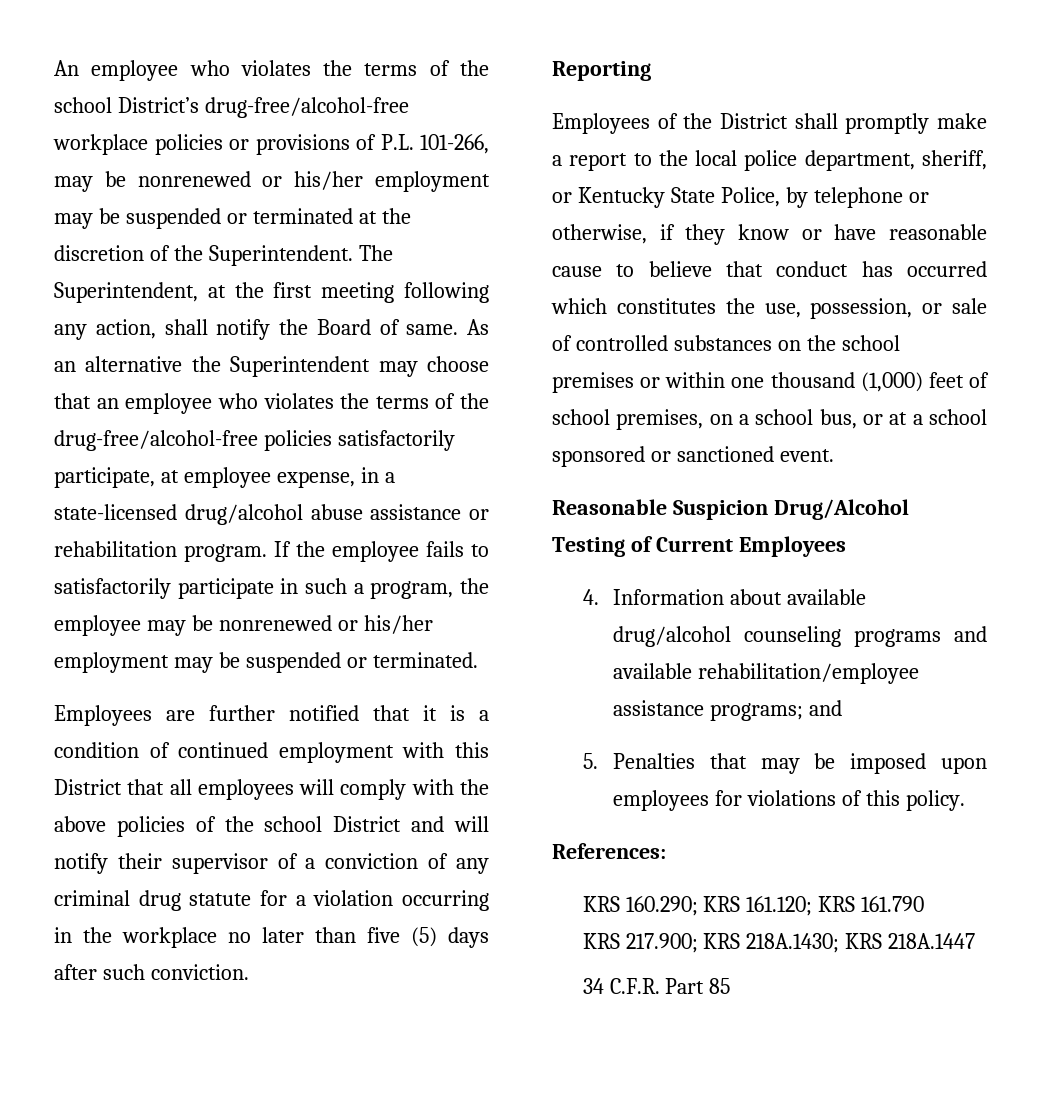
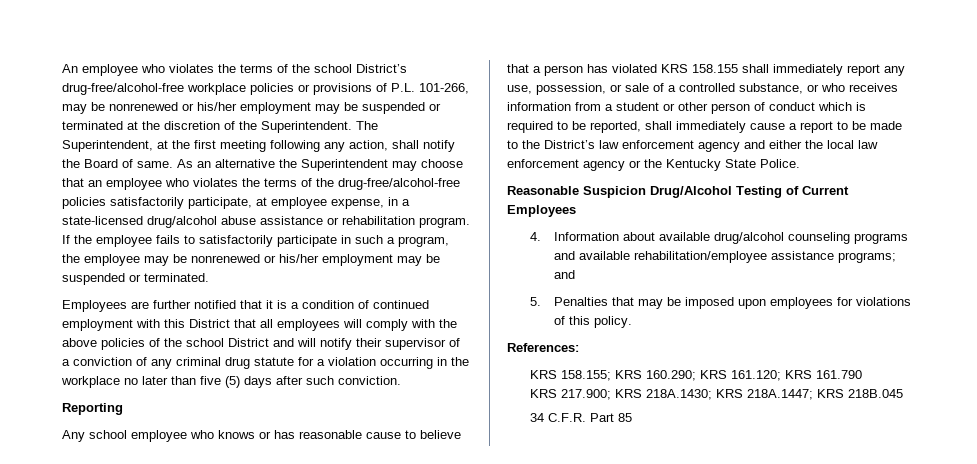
- Employees of the District shall promptly make a report to the local police department, sheriff, or Kentucky State Police, by telephone or otherwise, if they know or have reasonable cause to believe that conduct has occurred which constitutes the use, possession, or sale of controlled substances on the school premises or within one thousand (1,000) feet of school premises, on a school bus, or at a school sponsored or sanctioned event.
+ Any school employee who knows or has reasonable cause to believe that a person has violated KRS 158.155 shall immediately report any use, possession, or sale of a controlled substance, or who receives information from a student or other person of conduct which is required to be reported, shall immediately cause a report to be made to the District’s law enforcement agency and either the local law enforcement agency or the Kentucky State Police.
- KRS 160.290; KRS 161.120; KRS 161.790
+ KRS 158.155; KRS 160.290; KRS 161.120; KRS 161.790
- KRS 217.900; KRS 218A.1430; KRS 218A.1447
+ KRS 217.900; KRS 218A.1430; KRS 218A.1447; KRS 218B.045

